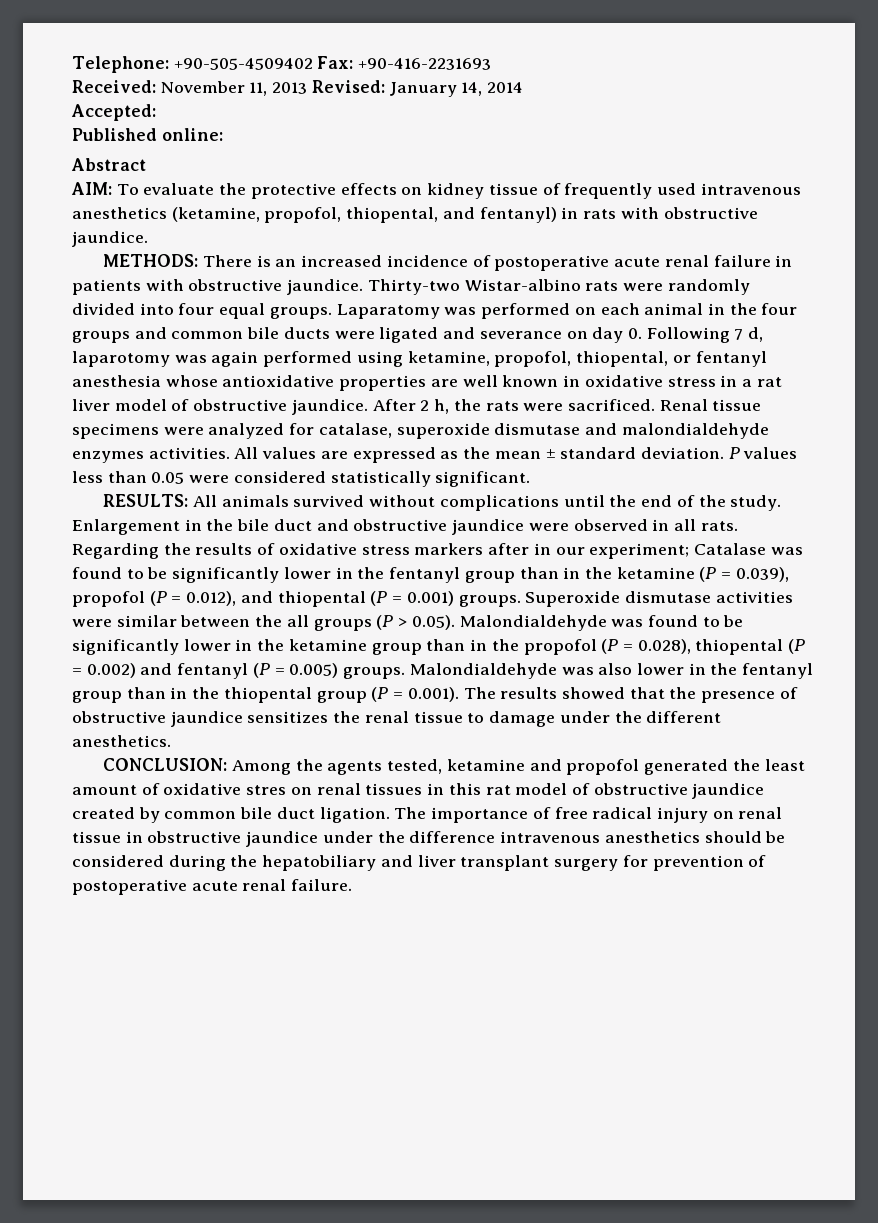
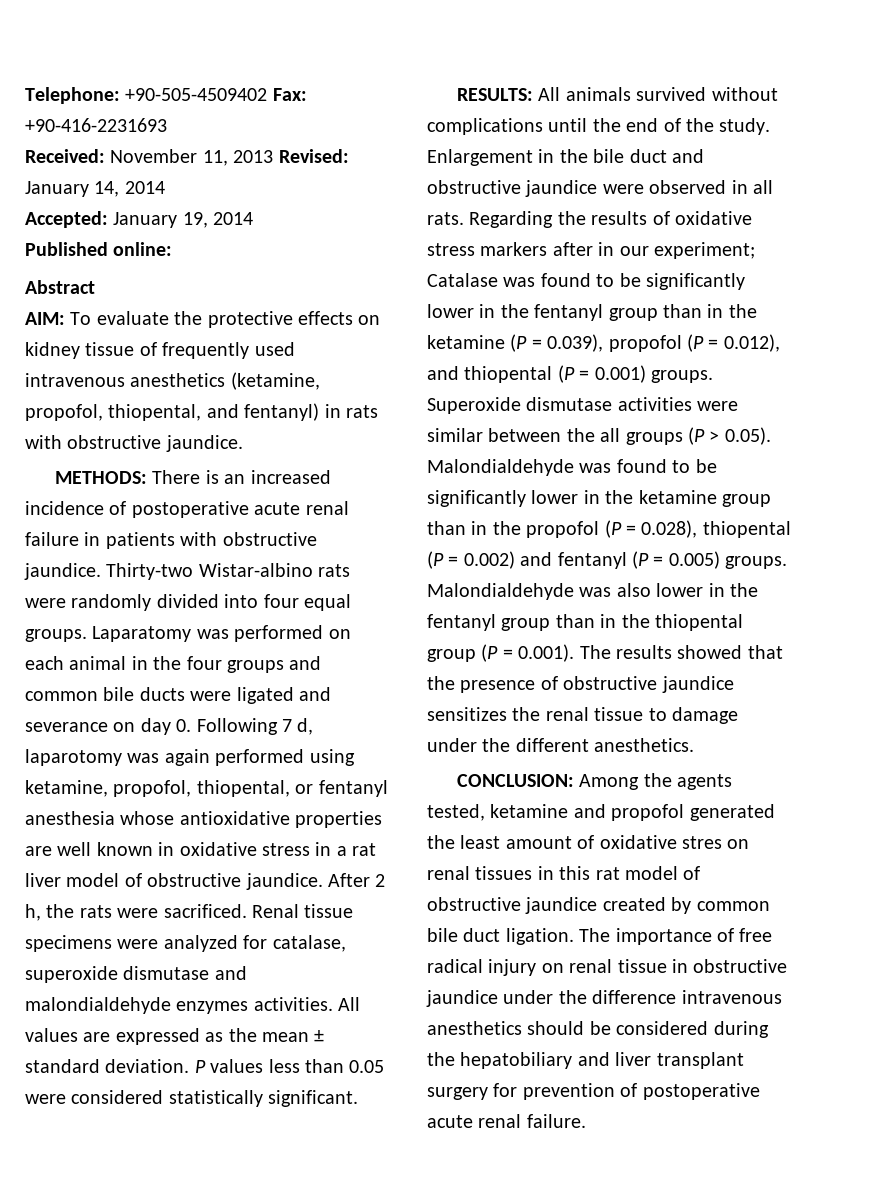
- Accepted:
+ Accepted: January 19, 2014

